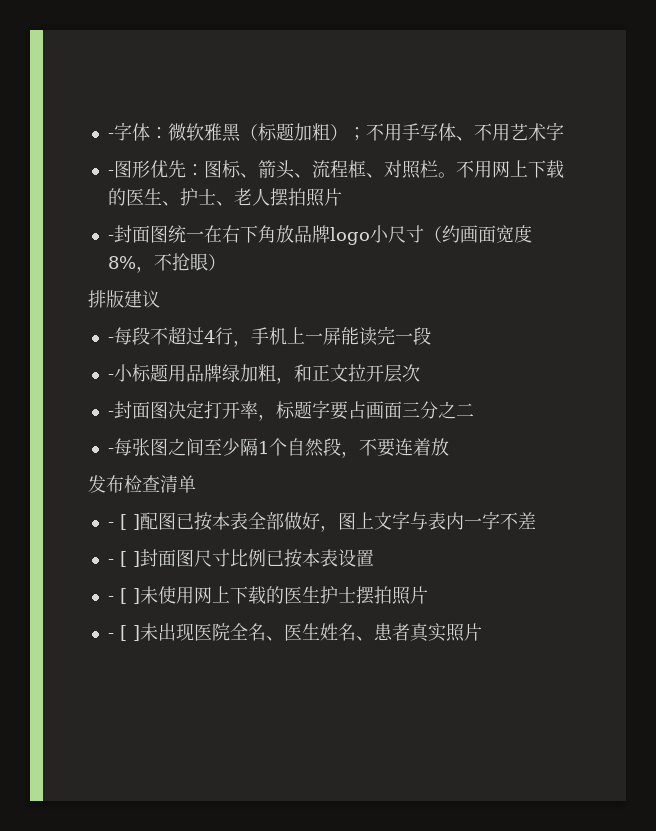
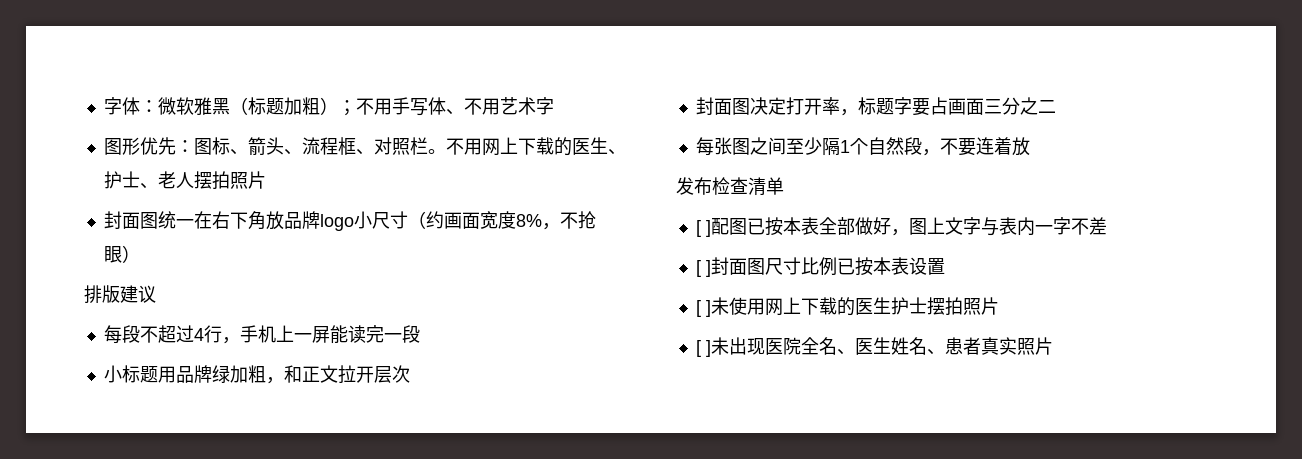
- -字体：微软雅黑（标题加粗）；不用手写体、不用艺术字
+ 字体：微软雅黑（标题加粗）；不用手写体、不用艺术字
- -图形优先：图标、箭头、流程框、对照栏。
+ 图形优先：图标、箭头、流程框、对照栏。
- -封面图统一在右下角放品牌logo小尺寸（约画面宽度8%，不抢眼）
+ 封面图统一在右下角放品牌logo小尺寸（约画面宽度8%，不抢眼）
- -每段不超过4行，手机上一屏能读完一段
+ 每段不超过4行，手机上一屏能读完一段
- -小标题用品牌绿加粗，和正文拉开层次
+ 小标题用品牌绿加粗，和正文拉开层次
- -封面图决定打开率，标题字要占画面三分之二
+ 封面图决定打开率，标题字要占画面三分之二
- -每张图之间至少隔1个自然段，不要连着放
+ 每张图之间至少隔1个自然段，不要连着放
- - [ ]配图已按本表全部做好，图上文字与表内一字不差
+ [ ]配图已按本表全部做好，图上文字与表内一字不差
- - [ ]封面图尺寸比例已按本表设置
+ [ ]封面图尺寸比例已按本表设置
- - [ ]未使用网上下载的医生护士摆拍照片
+ [ ]未使用网上下载的医生护士摆拍照片
- - [ ]未出现医院全名、医生姓名、患者真实照片
+ [ ]未出现医院全名、医生姓名、患者真实照片

